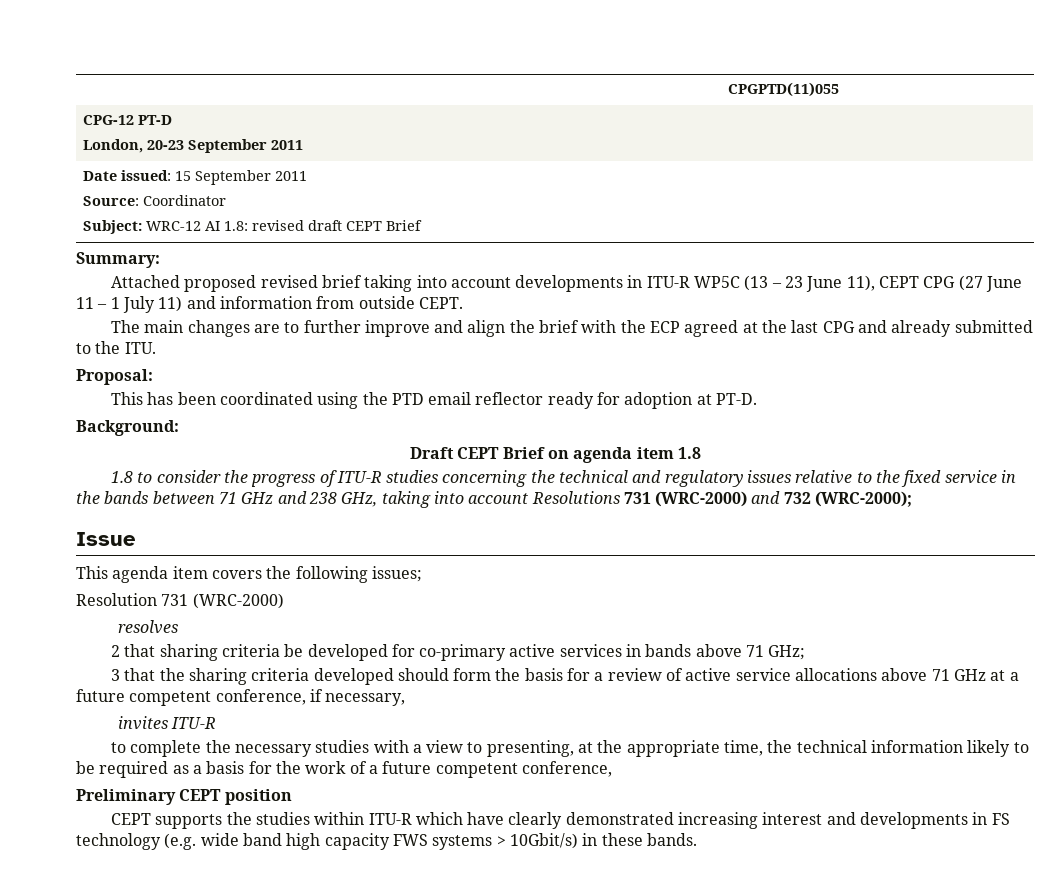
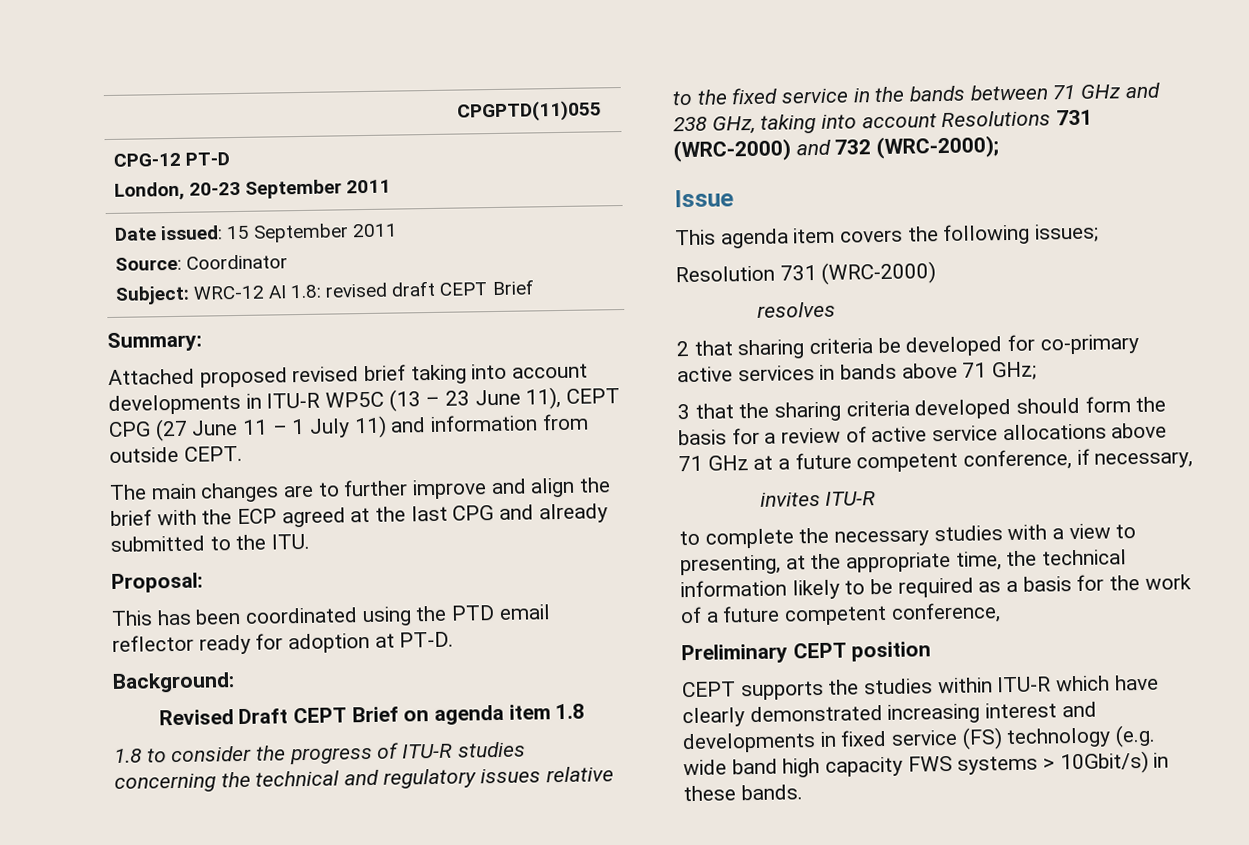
- Draft CEPT Brief on agenda item 1.8
+ Revised Draft CEPT Brief on agenda item 1.8
- CEPT supports the studies within ITU-R which have clearly demonstrated increasing interest and developments in FS technology (e.g. wide band high capacity FWS systems > 10Gbit/s) in these bands.
+ CEPT supports the studies within ITU-R which have clearly demonstrated increasing interest and developments in fixed service (FS) technology (e.g. wide band high capacity FWS systems > 10Gbit/s) in these bands.

